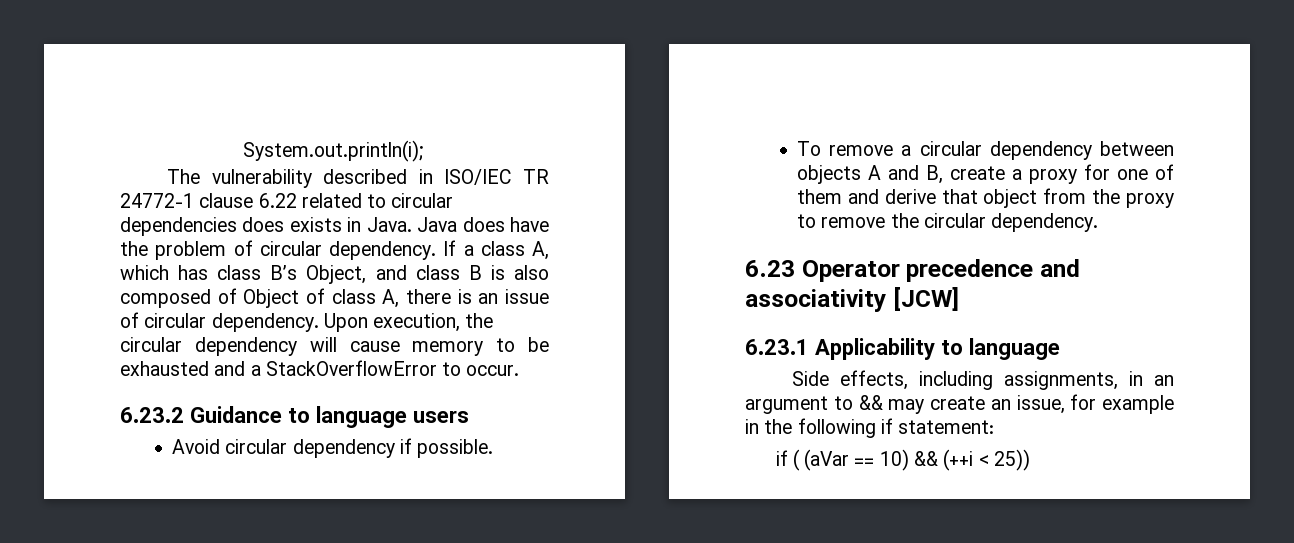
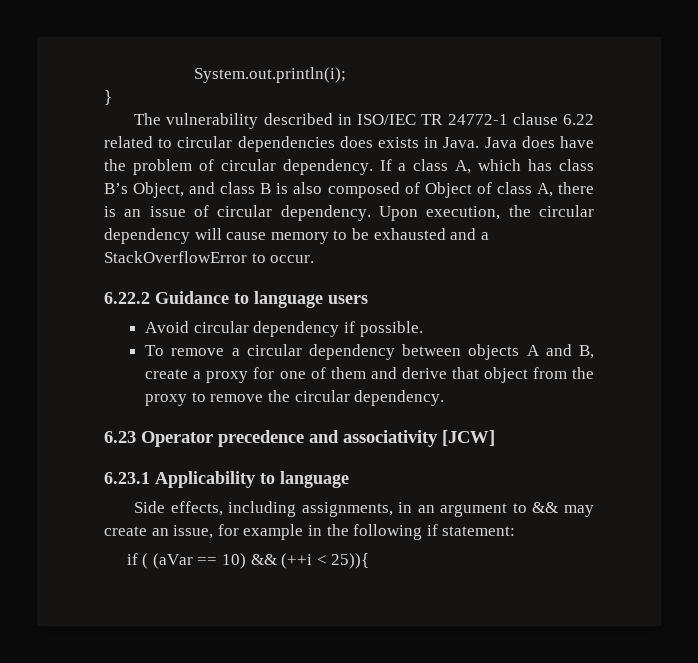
+ }
- 6.23.2 Guidance to language users
+ 6.22.2 Guidance to language users
- if ( (aVar == 10) && (++i < 25))
+ if ( (aVar == 10) && (++i < 25)){

